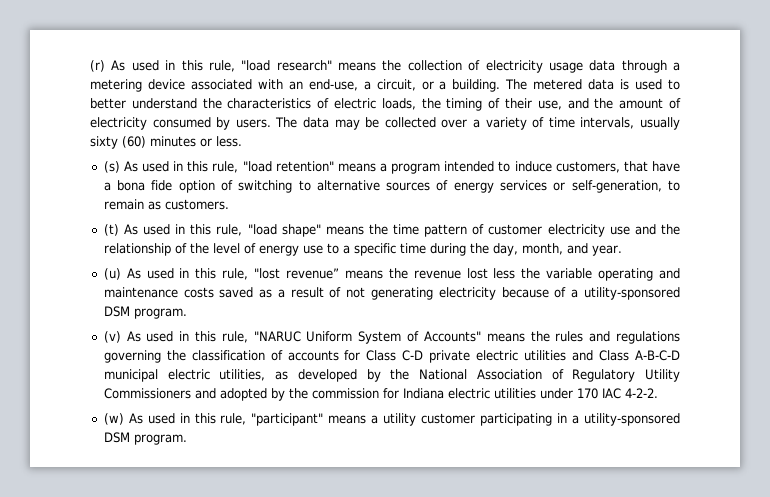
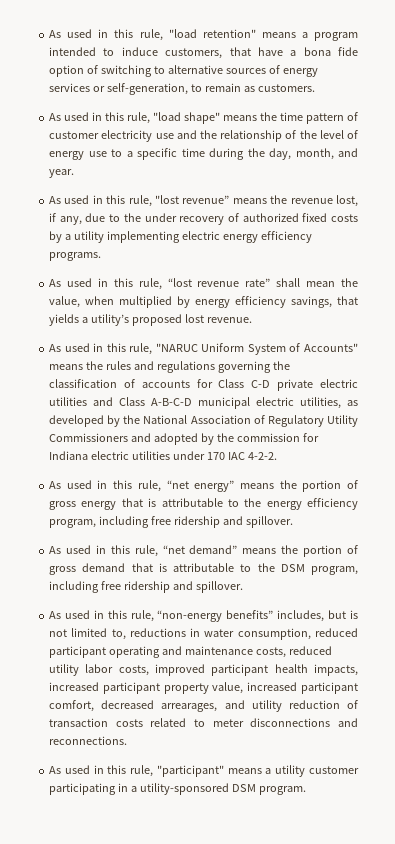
- (r) As used in this rule, "load research" means the collection of electricity usage data through a metering device associated with an end-use, a circuit, or a building. The metered data is used to better understand the characteristics of electric loads, the timing of their use, and the amount of electricity consumed by users. The data may be collected over a variety of time intervals, usually sixty (60) minutes or less.
- (s) As used in this rule, "load retention" means a program intended to induce customers, that have a bona fide option of switching to alternative sources of energy services or self-generation, to remain as customers.
+ As used in this rule, "load retention" means a program intended to induce customers, that have a bona fide option of switching to alternative sources of energy services or self-generation, to remain as customers.
- (t) As used in this rule, "load shape" means the time pattern of customer electricity use and the relationship of the level of energy use to a specific time during the day, month, and year.
+ As used in this rule, "load shape" means the time pattern of customer electricity use and the relationship of the level of energy use to a specific time during the day, month, and year.
- (u) As used in this rule, "lost revenue” means the revenue lost less the variable operating and maintenance costs saved as a result of not generating electricity because of a utility-sponsored DSM program.
- (v) As used in this rule, "NARUC Uniform System of Accounts" means the rules and regulations governing the classification of accounts for Class C-D private electric utilities and Class A-B-C-D municipal electric utilities, as developed by the National Association of Regulatory Utility Commissioners and adopted by the commission for Indiana electric utilities under 170 IAC 4-2-2.
+ As used in this rule, "lost revenue” means the revenue lost, if any, due to the under recovery of authorized fixed costs by a utility implementing electric energy efficiency programs.
+ As used in this rule, “lost revenue rate” shall mean the value, when multiplied by energy efficiency savings, that yields a utility’s proposed lost revenue.
+ As used in this rule, "NARUC Uniform System of Accounts" means the rules and regulations governing the classification of accounts for Class C-D private electric utilities and Class A-B-C-D municipal electric utilities, as developed by the National Association of Regulatory Utility Commissioners and adopted by the commission for Indiana electric utilities under 170 IAC 4-2-2.
- (w) As used in this rule, "participant" means a utility customer participating in a utility-sponsored DSM program.
+ As used in this rule, “net energy” means the portion of gross energy that is attributable to the energy efficiency program, including free ridership and spillover.
+ As used in this rule, “net demand” means the portion of gross demand that is attributable to the DSM program, including free ridership and spillover.
+ As used in this rule, “non-energy benefits” includes, but is not limited to, reductions in water consumption, reduced participant operating and maintenance costs, reduced utility labor costs, improved participant health impacts, increased participant property value, increased participant comfort, decreased arrearages, and utility reduction of transaction costs related to meter disconnections and reconnections.
+ As used in this rule, "participant" means a utility customer participating in a utility-sponsored DSM program.

